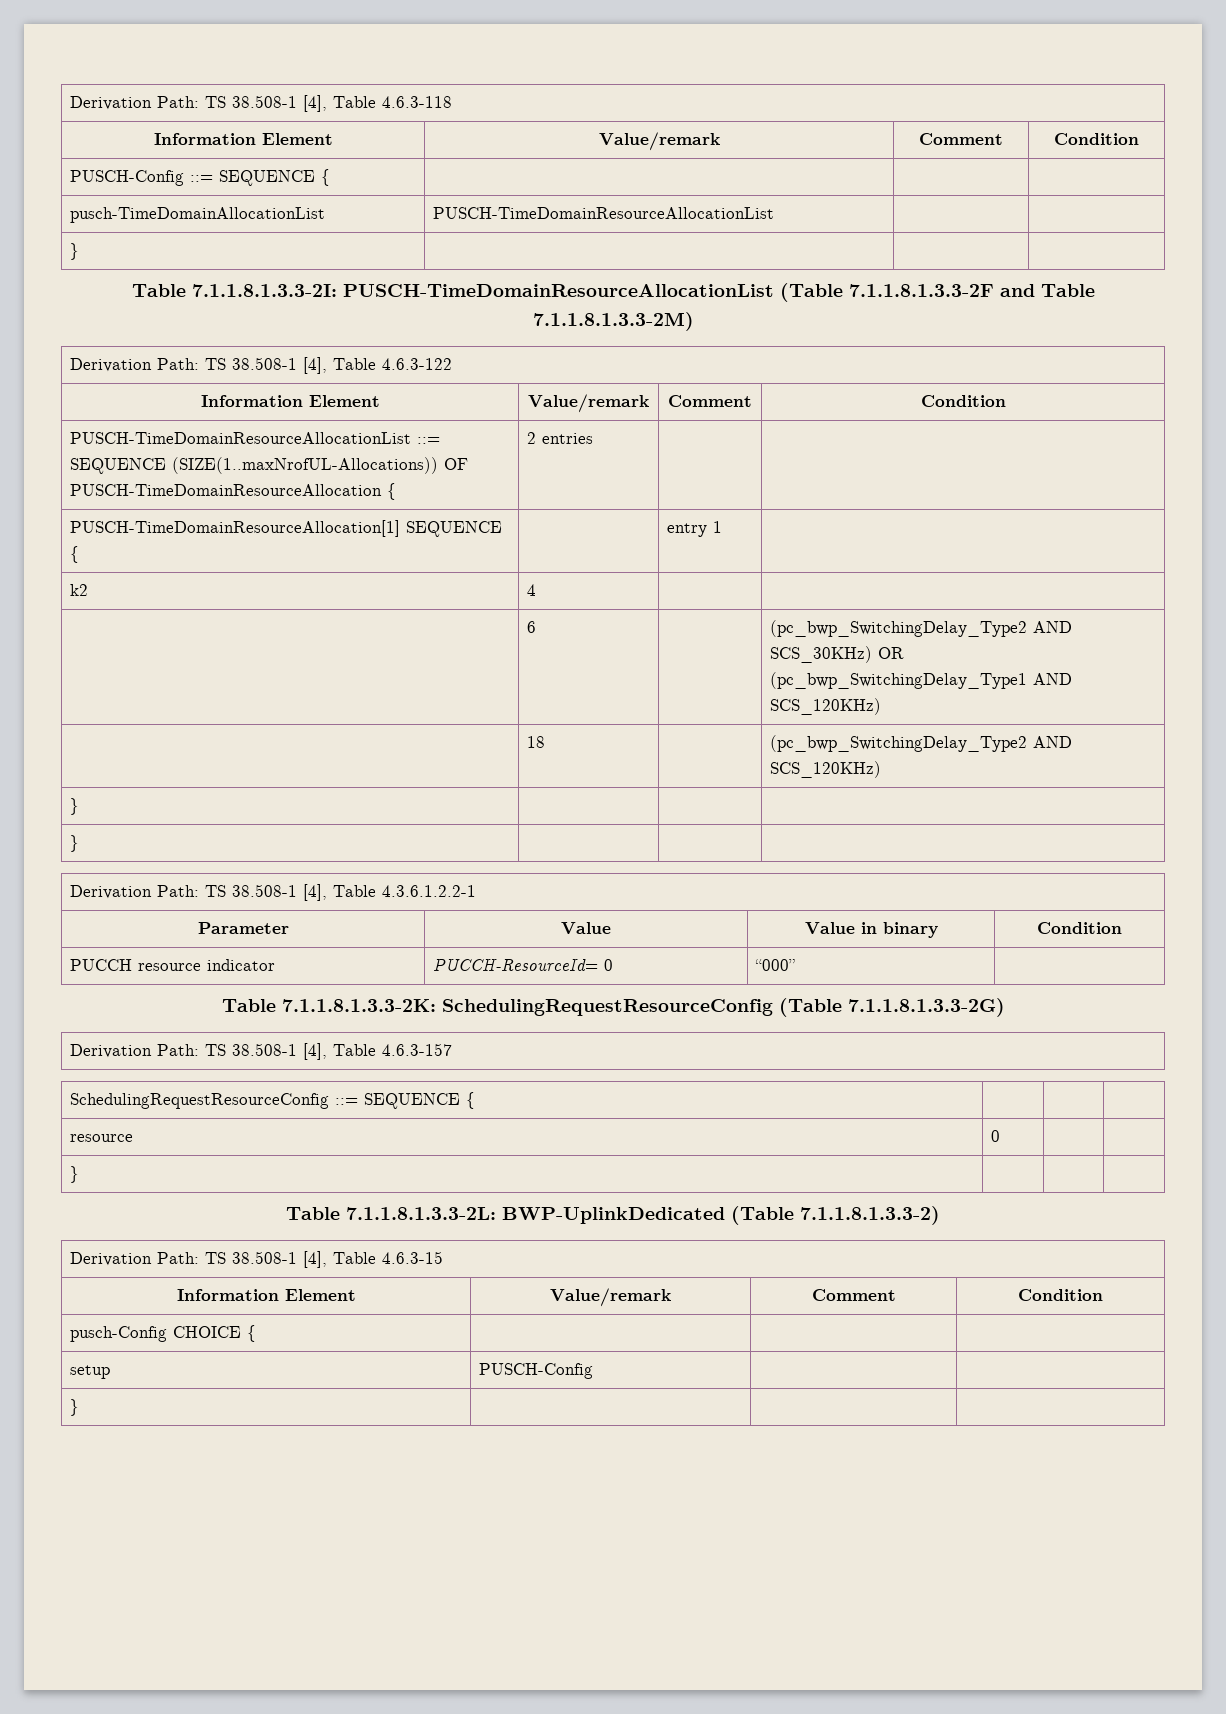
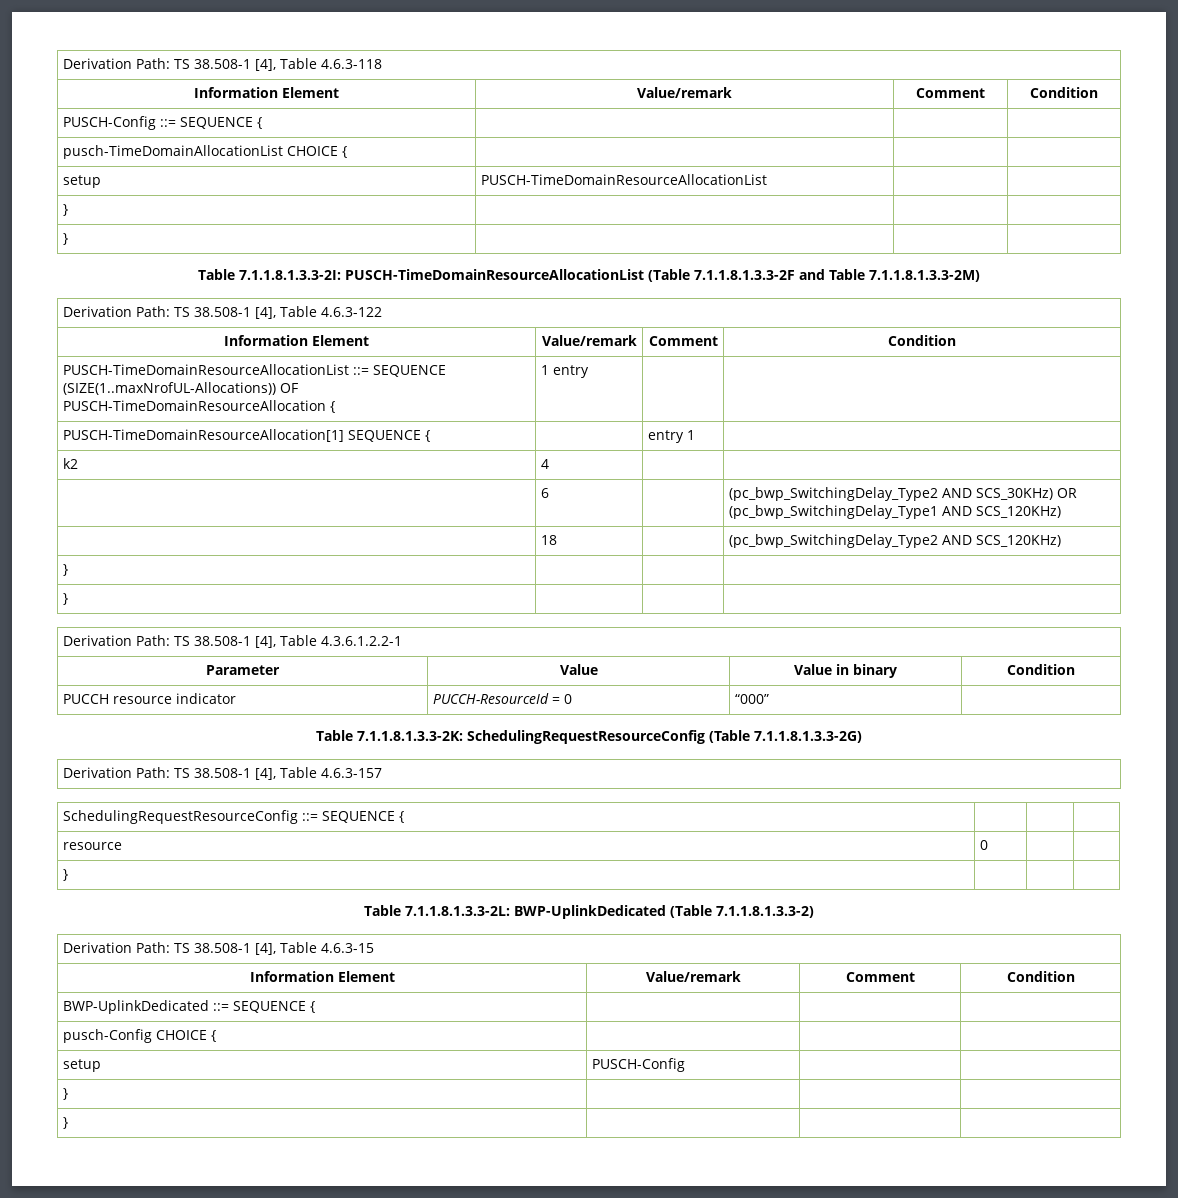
- pusch-TimeDomainAllocationList | PUSCH-TimeDomainResourceAllocationList | |
+ pusch-TimeDomainAllocationList CHOICE { | | |
+ setup | PUSCH-TimeDomainResourceAllocationList | |
+ } | | |
- PUSCH-TimeDomainResourceAllocationList ::= SEQUENCE (SIZE(1..maxNrofUL-Allocations)) OF PUSCH-TimeDomainResourceAllocation { | 2 entries | |
+ PUSCH-TimeDomainResourceAllocationList ::= SEQUENCE (SIZE(1..maxNrofUL-Allocations)) OF PUSCH-TimeDomainResourceAllocation { | 1 entry | |
- PUCCH resource indicator | PUCCH-ResourceId= 0 | “000” |
+ PUCCH resource indicator | PUCCH-ResourceId = 0 | “000” |
+ BWP-UplinkDedicated ::= SEQUENCE { | | |
  setup | PUSCH-Config | |
+ } | | |

